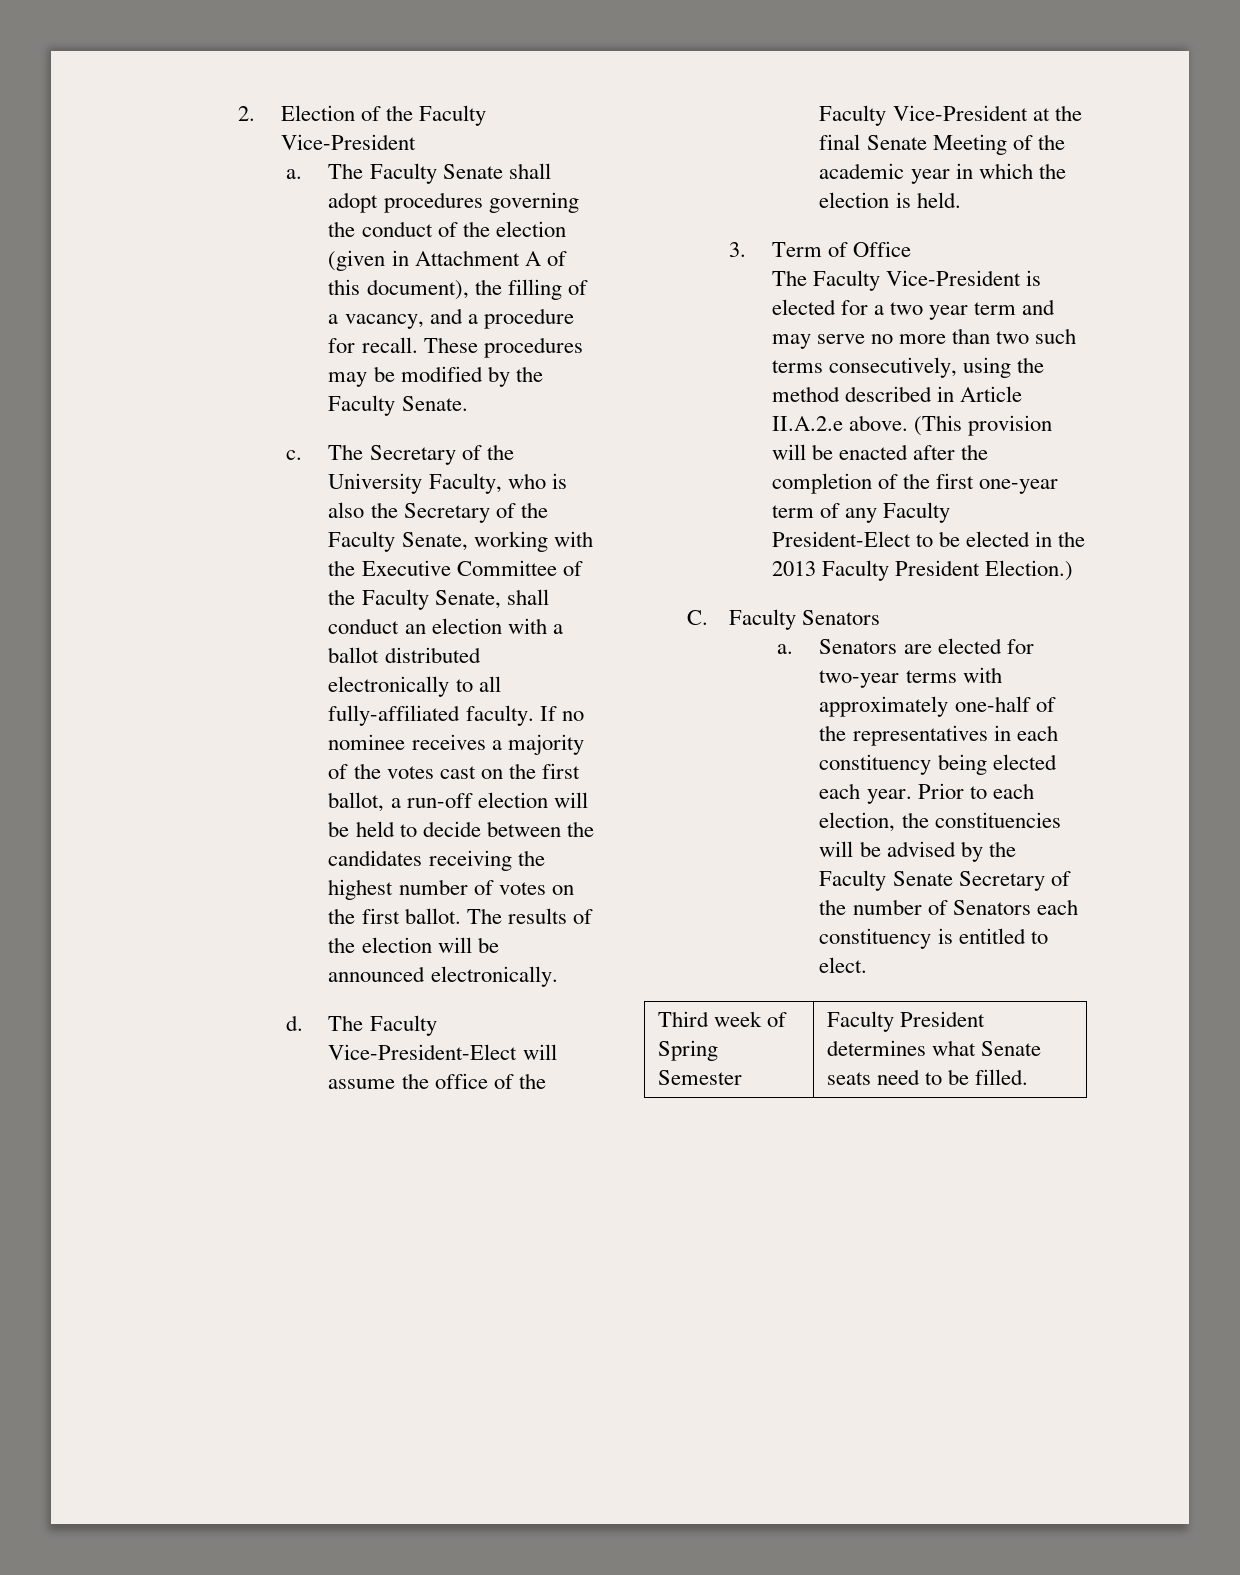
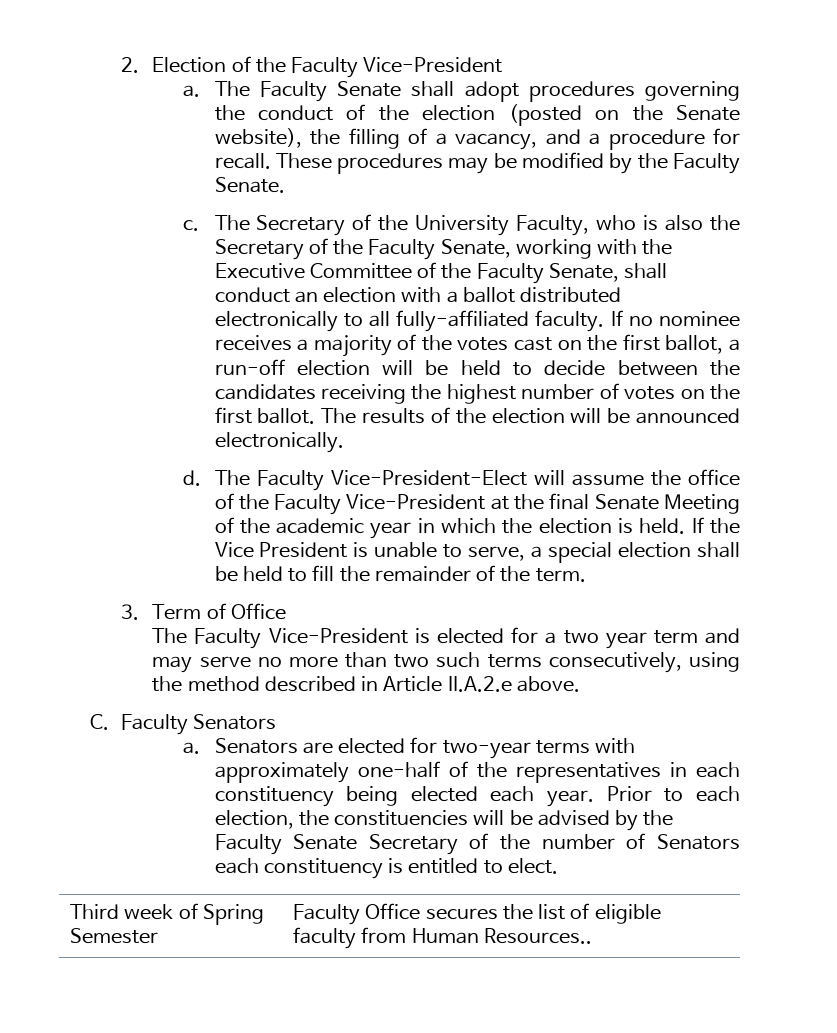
- The Faculty Senate shall adopt procedures governing the conduct of the election (given in Attachment A of this document), the filling of a vacancy, and a procedure for recall.
+ The Faculty Senate shall adopt procedures governing the conduct of the election (posted on the Senate website), the filling of a vacancy, and a procedure for recall.
+ If the Vice President is unable to serve, a special election shall be held to fill the remainder of the term.
- (This provision will be enacted after the completion of the first one-year term of any Faculty President-Elect to be elected in the 2013 Faculty President Election.)
- Third week of Spring Semester | Faculty President determines what Senate seats need to be filled.
+ Third week of Spring Semester | Faculty Office secures the list of eligible faculty from Human Resources..

